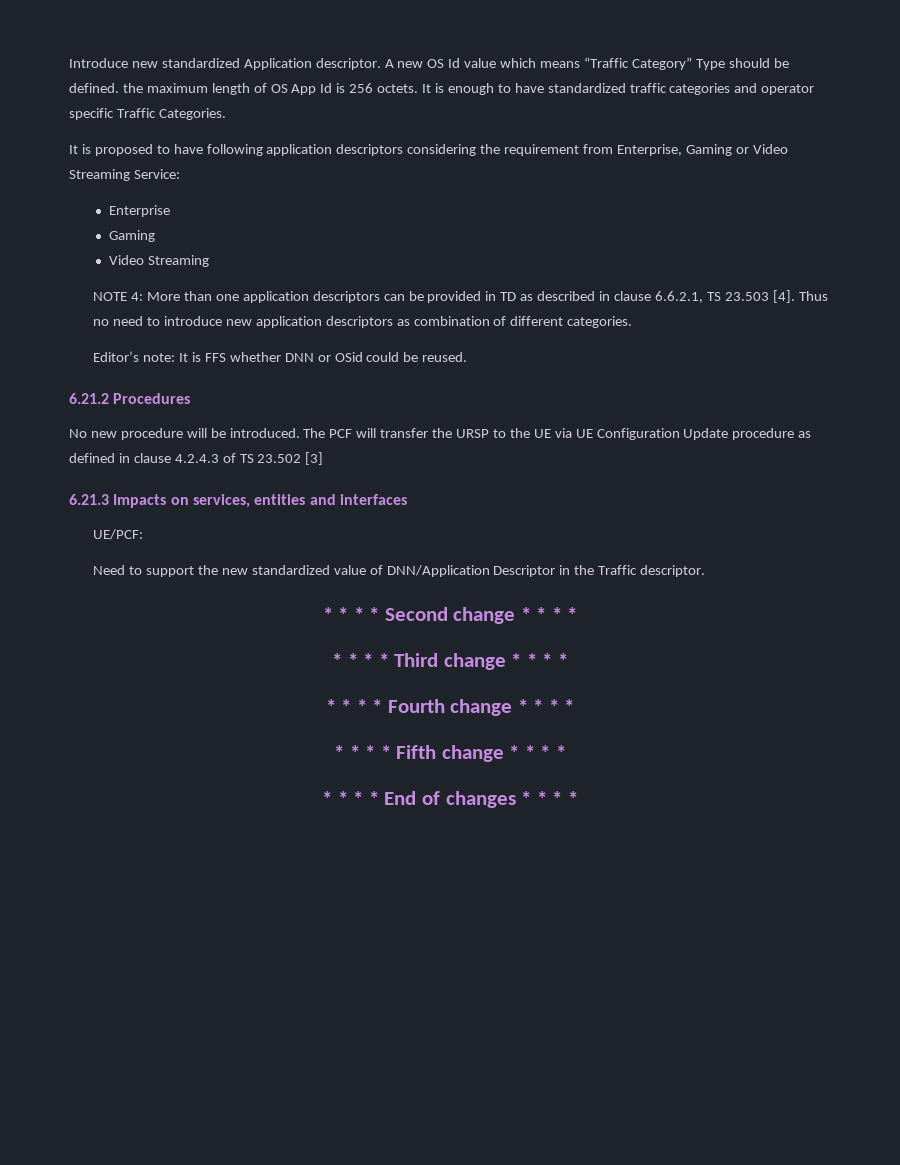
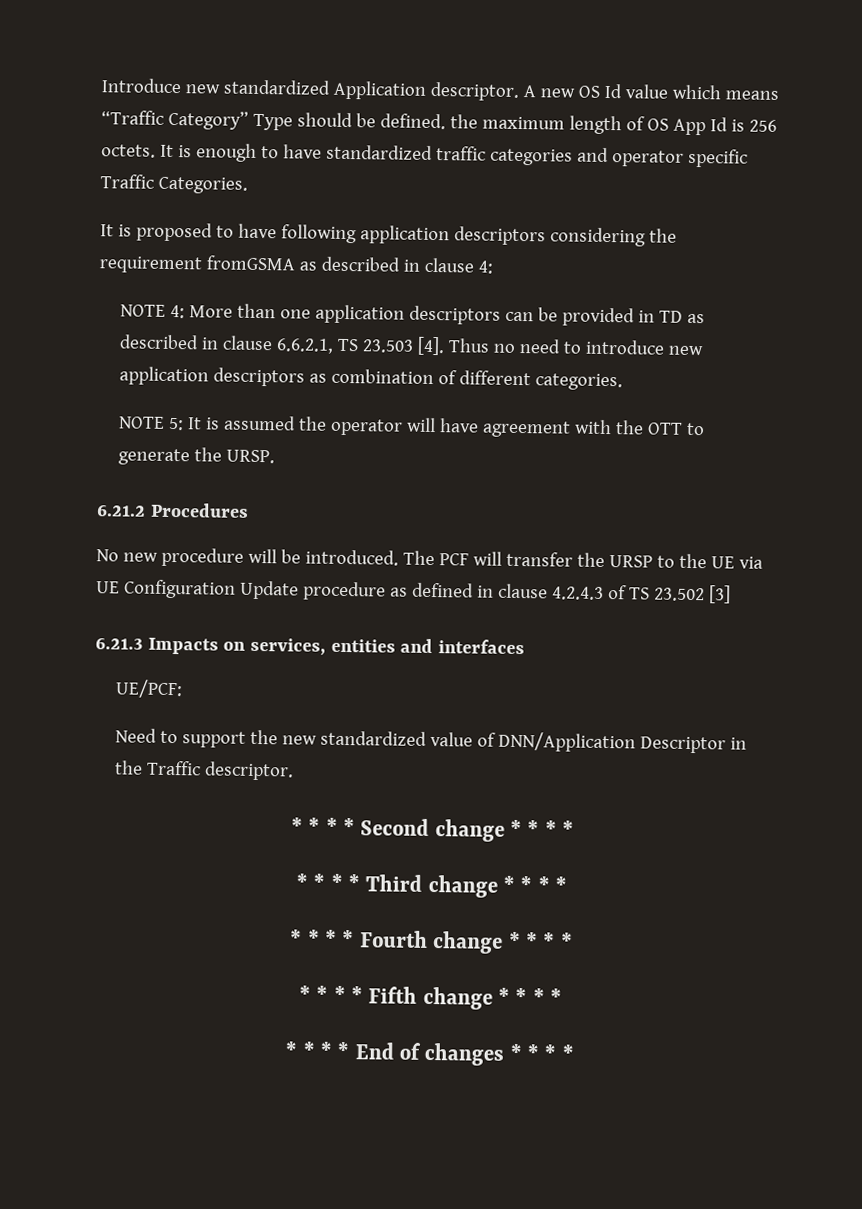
- It is proposed to have following application descriptors considering the requirement from Enterprise, Gaming or Video Streaming Service:
- Enterprise
- Gaming
- Video Streaming
+ It is proposed to have following application descriptors considering the requirement fromGSMA as described in clause 4:
- Editor’s note: It is FFS whether DNN or OSid could be reused.
+ NOTE 5: It is assumed the operator will have agreement with the OTT to generate the URSP.

